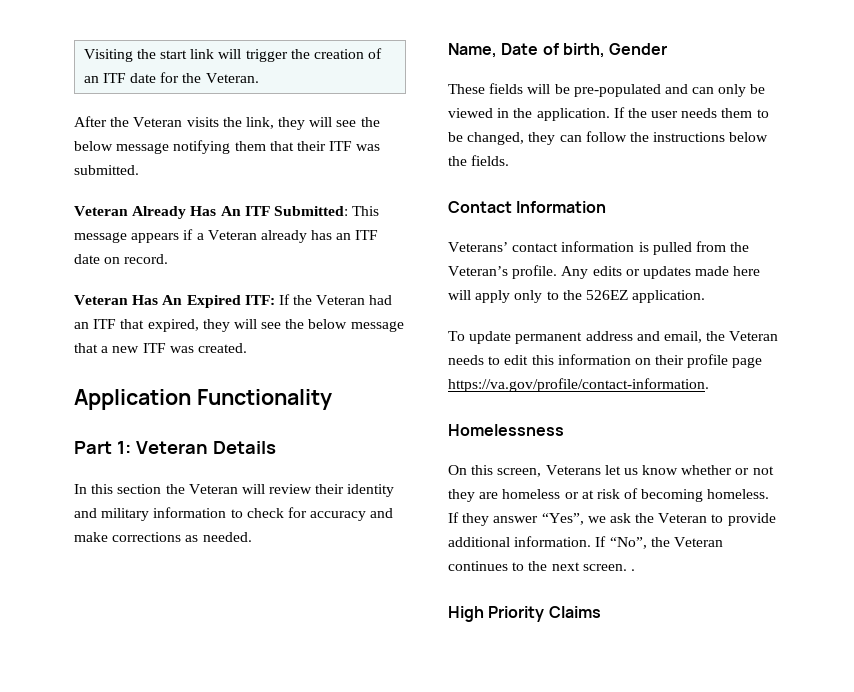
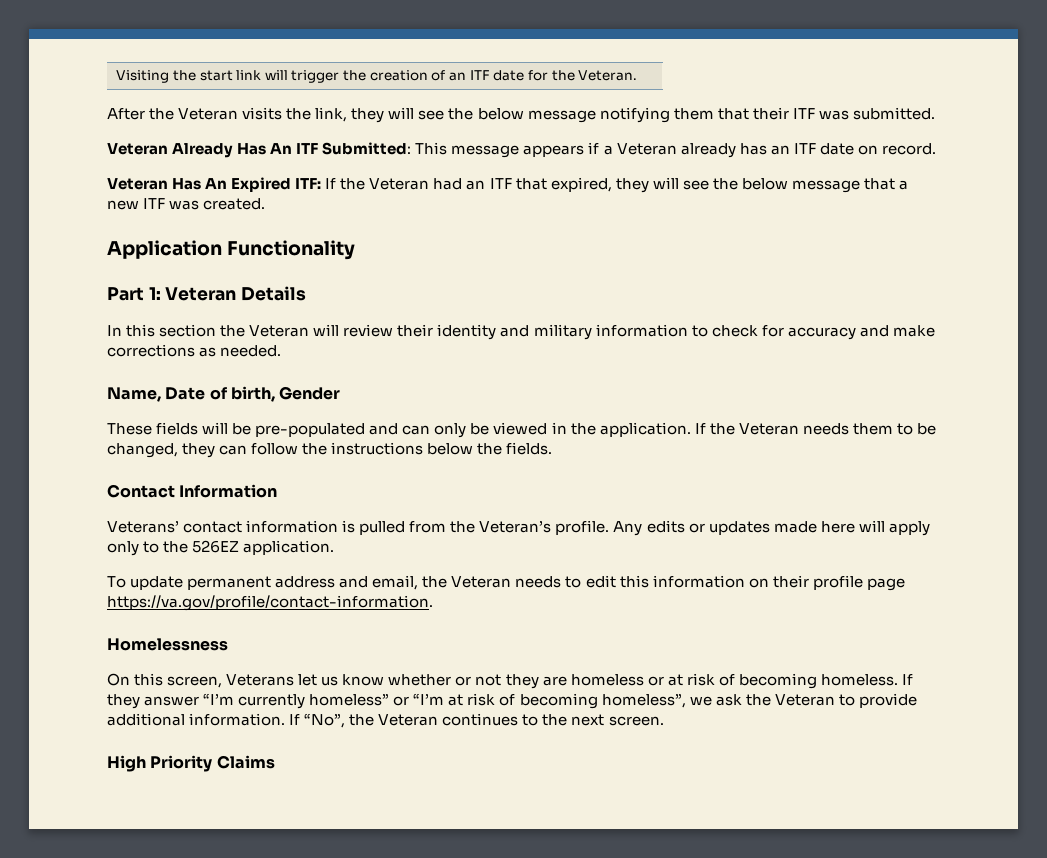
- If the user needs them to be changed, they can follow the instructions below the fields.
+ If the Veteran needs them to be changed, they can follow the instructions below the fields.
- If they answer “Yes”, we ask the Veteran to provide additional information.
+ If they answer “I’m currently homeless” or “I’m at risk of becoming homeless”, we ask the Veteran to provide additional information.
- If “No”, the Veteran continues to the next screen. .
+ If “No”, the Veteran continues to the next screen.

